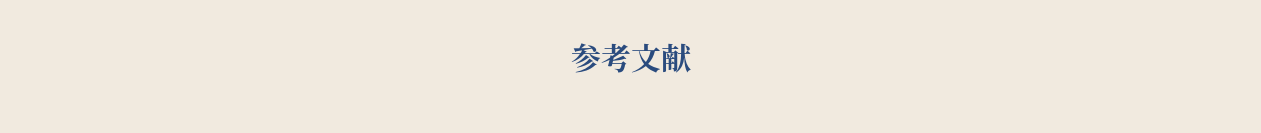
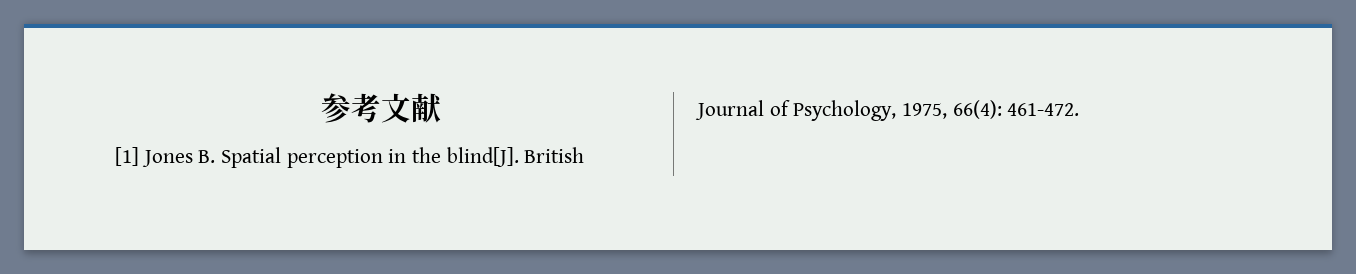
+ [1] Jones B. Spatial perception in the blind[J]. British Journal of Psychology, 1975, 66(4): 461-472.

